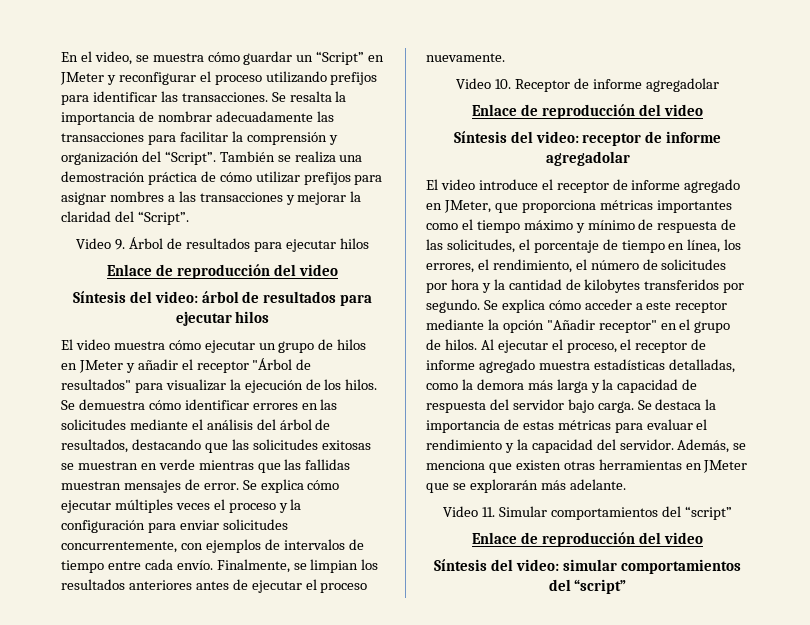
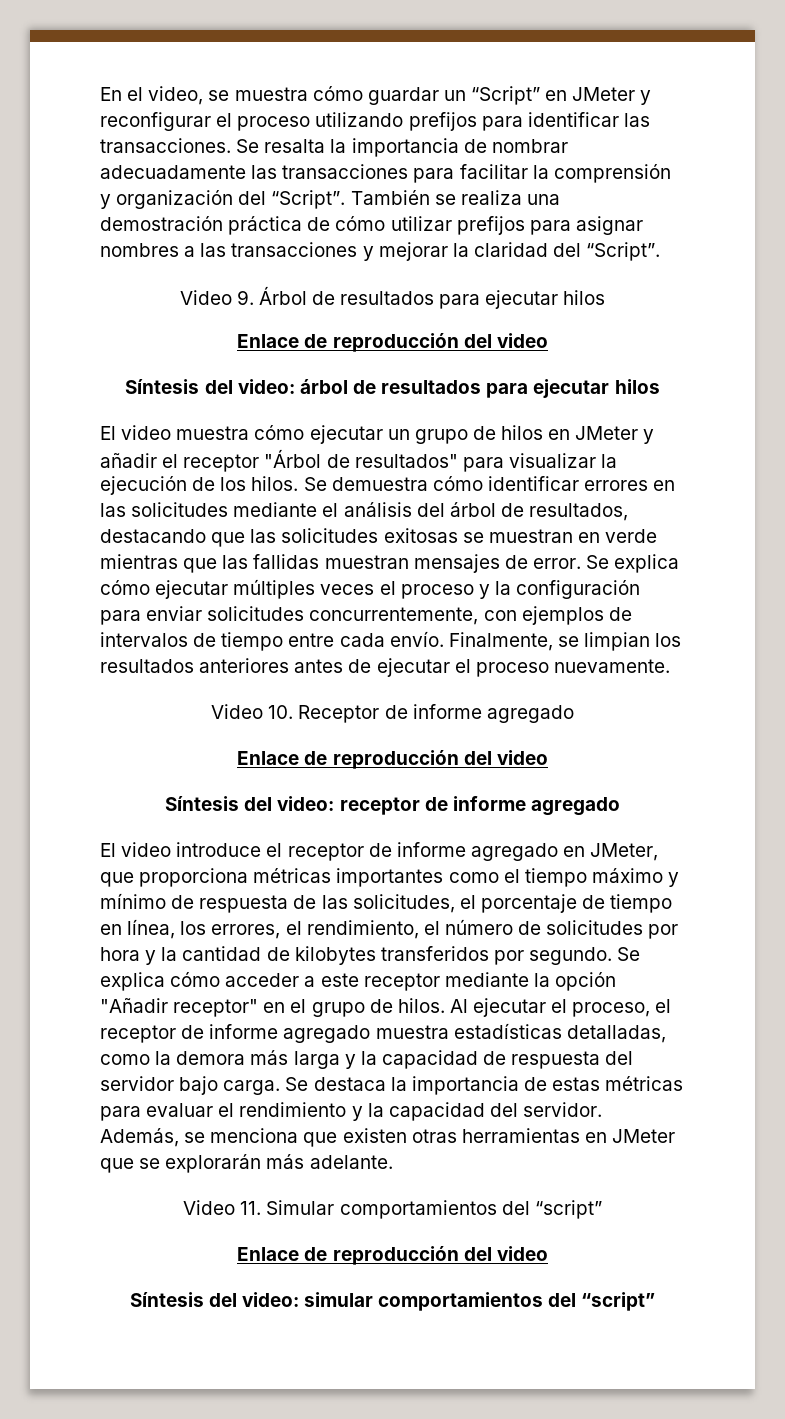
- Video 10. Receptor de informe agregadolar
+ Video 10. Receptor de informe agregado
- Síntesis del video: receptor de informe agregadolar
+ Síntesis del video: receptor de informe agregado

